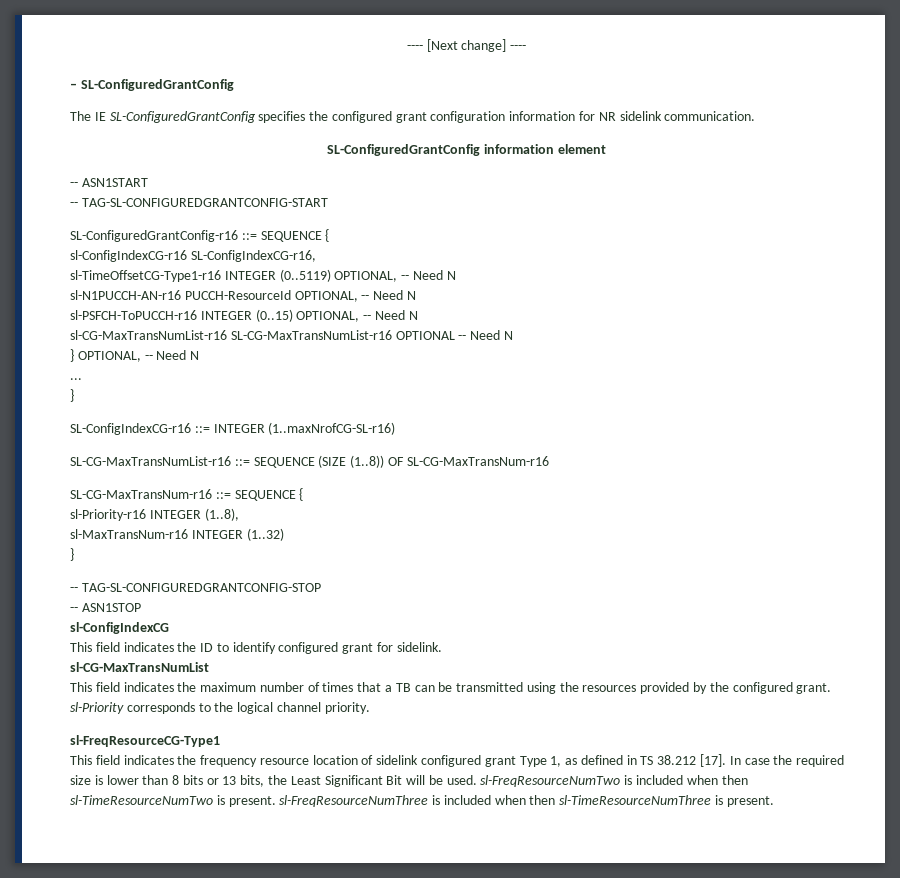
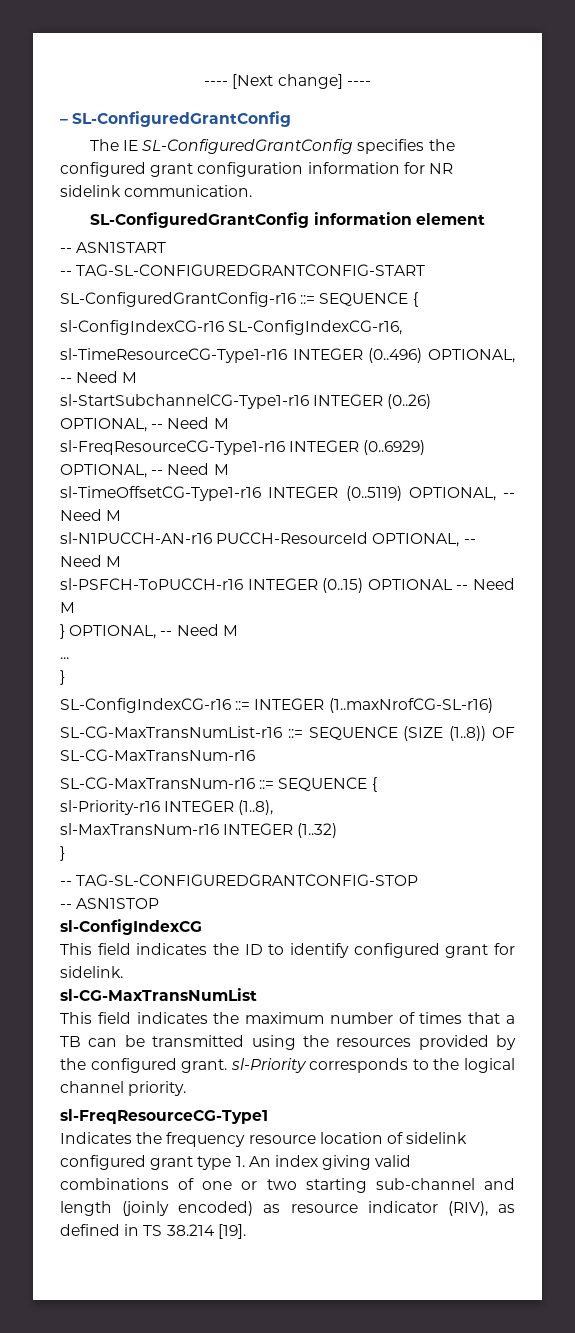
+ sl-TimeResourceCG-Type1-r16 INTEGER (0..496) OPTIONAL, -- Need M
+ sl-StartSubchannelCG-Type1-r16 INTEGER (0..26) OPTIONAL, -- Need M
+ sl-FreqResourceCG-Type1-r16 INTEGER (0..6929) OPTIONAL, -- Need M
- sl-TimeOffsetCG-Type1-r16 INTEGER (0..5119) OPTIONAL, -- Need N
+ sl-TimeOffsetCG-Type1-r16 INTEGER (0..5119) OPTIONAL, -- Need M
- sl-N1PUCCH-AN-r16 PUCCH-ResourceId OPTIONAL, -- Need N
+ sl-N1PUCCH-AN-r16 PUCCH-ResourceId OPTIONAL, -- Need M
- sl-PSFCH-ToPUCCH-r16 INTEGER (0..15) OPTIONAL, -- Need N
- sl-CG-MaxTransNumList-r16 SL-CG-MaxTransNumList-r16 OPTIONAL -- Need N
+ sl-PSFCH-ToPUCCH-r16 INTEGER (0..15) OPTIONAL -- Need M
- } OPTIONAL, -- Need N
+ } OPTIONAL, -- Need M
- This field indicates the frequency resource location of sidelink configured grant Type 1, as defined in TS 38.212 [17]. In case the required size is lower than 8 bits or 13 bits, the Least Significant Bit will be used. sl-FreqResourceNumTwo is included when then sl-TimeResourceNumTwo is present. sl-FreqResourceNumThree is included when then sl-TimeResourceNumThree is present.
+ Indicates the frequency resource location of sidelink configured grant type 1. An index giving valid combinations of one or two starting sub-channel and length (joinly encoded) as resource indicator (RIV), as defined in TS 38.214 [19].

